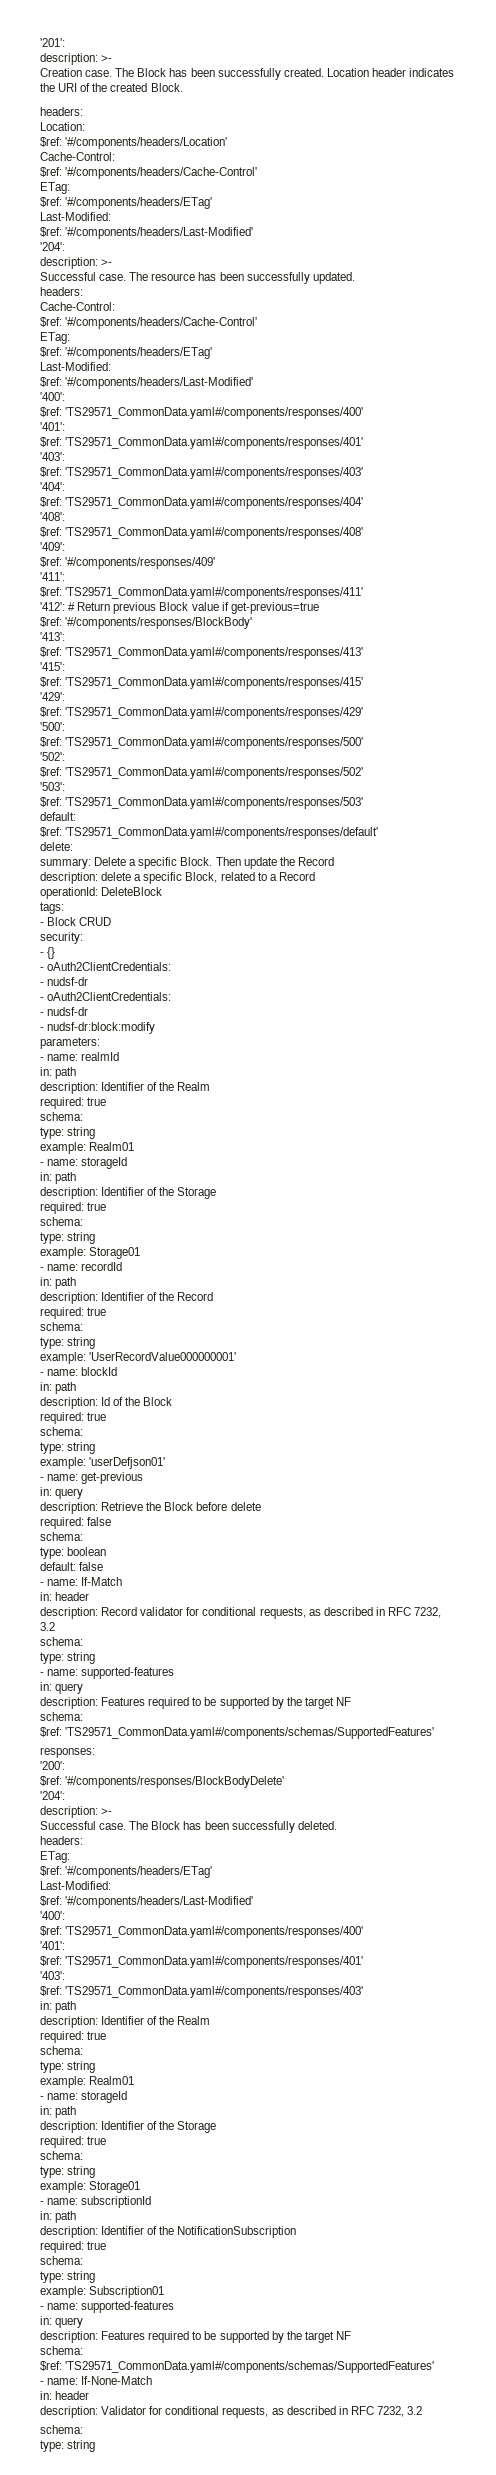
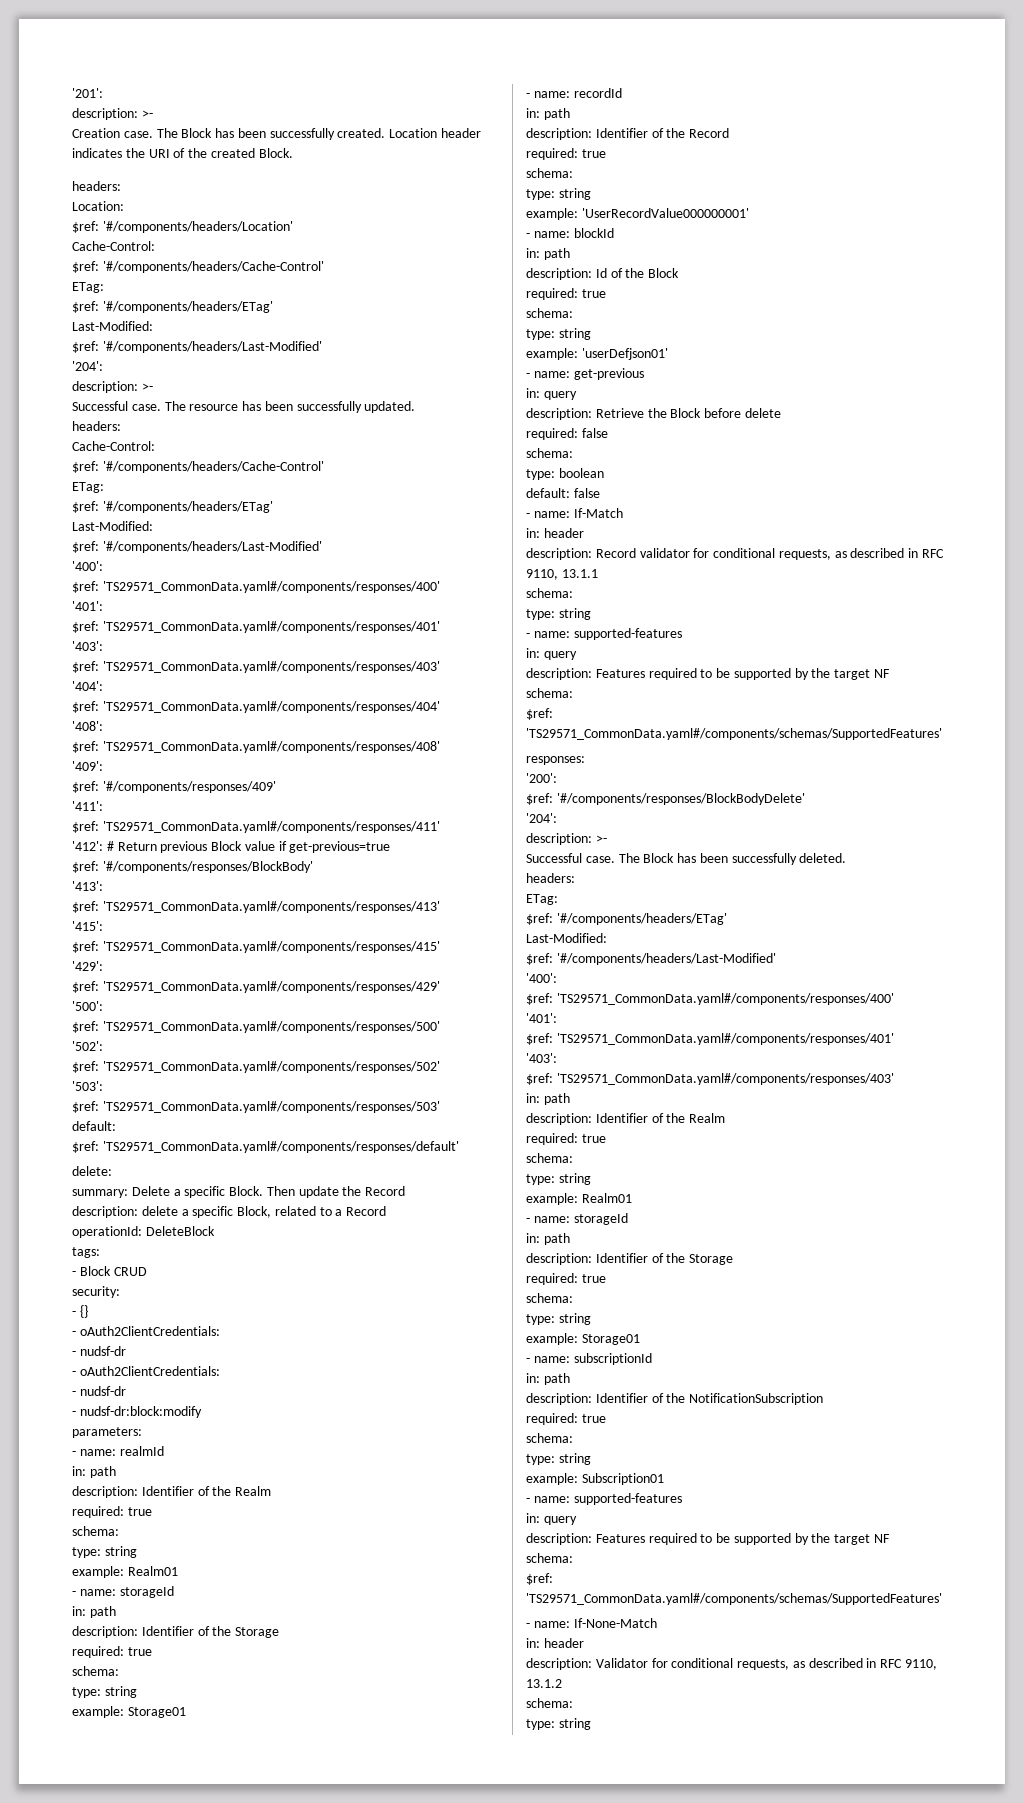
- description: Record validator for conditional requests, as described in RFC 7232, 3.2
+ description: Record validator for conditional requests, as described in RFC 9110, 13.1.1
- description: Validator for conditional requests, as described in RFC 7232, 3.2
+ description: Validator for conditional requests, as described in RFC 9110, 13.1.2

